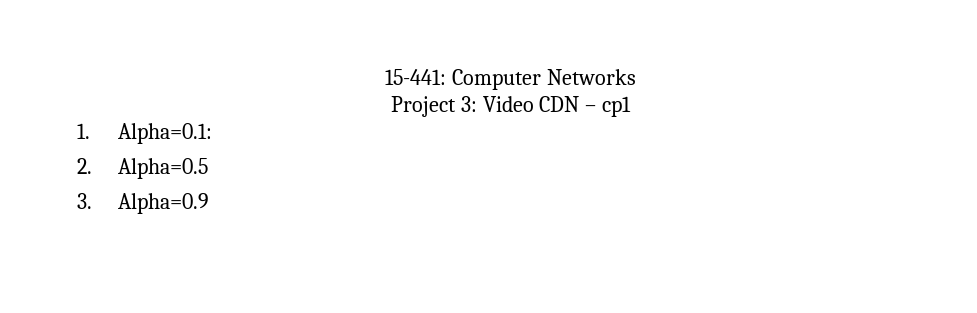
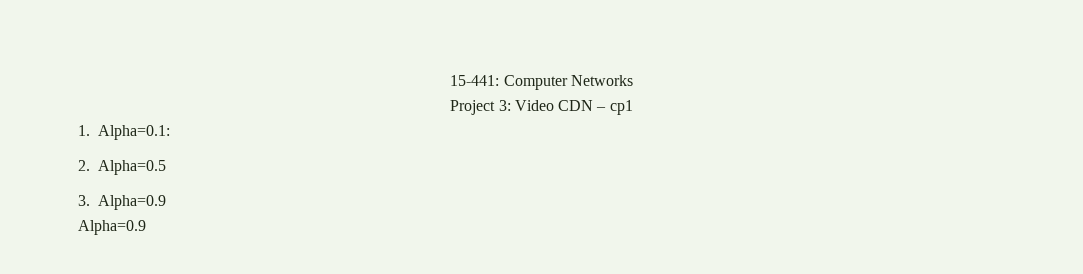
  3. Alpha=0.9
+ Alpha=0.9

